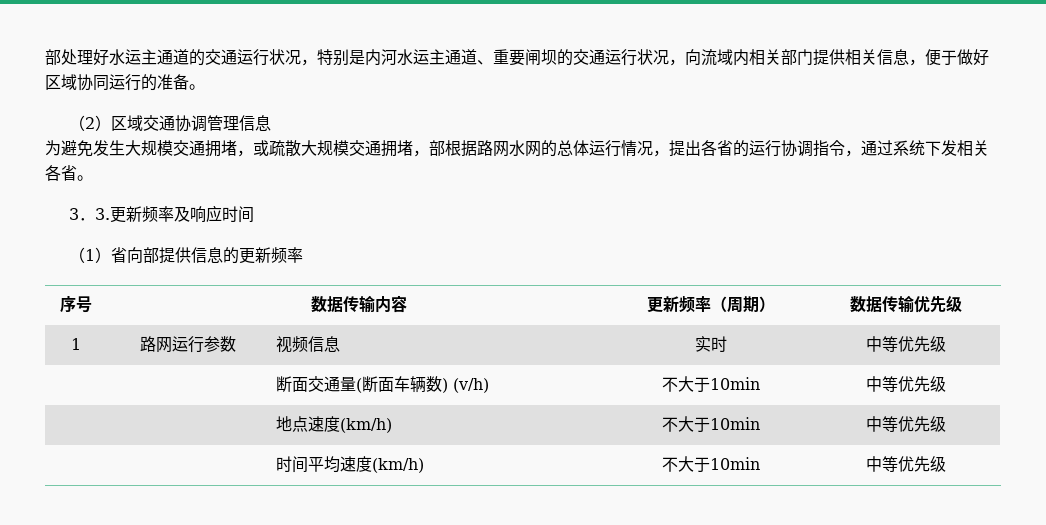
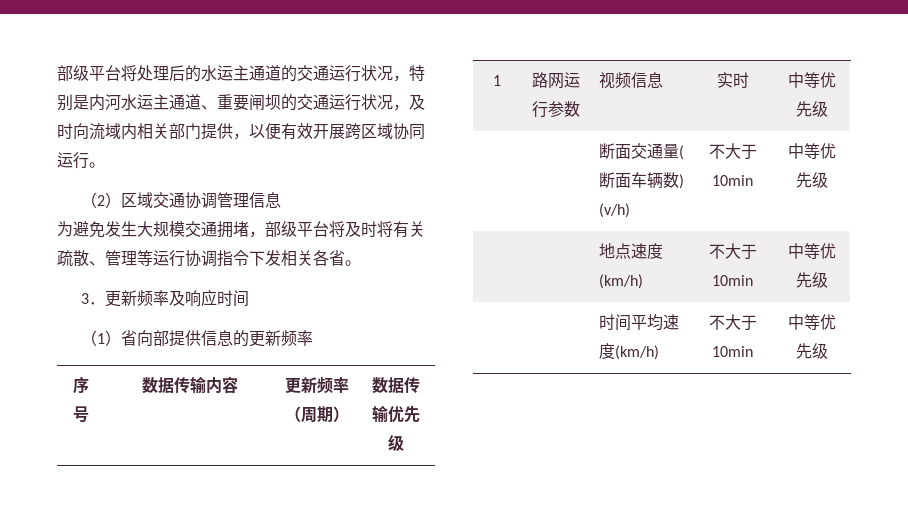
- 部处理好水运主通道的交通运行状况，特别是内河水运主通道、重要闸坝的交通运行状况，向流域内相关部门提供相关信息，便于做好区域协同运行的准备。
+ 部级平台将处理后的水运主通道的交通运行状况，特别是内河水运主通道、重要闸坝的交通运行状况，及时向流域内相关部门提供，以便有效开展跨区域协同运行。
- 为避免发生大规模交通拥堵，或疏散大规模交通拥堵，部根据路网水网的总体运行情况，提出各省的运行协调指令，通过系统下发相关各省。
+ 为避免发生大规模交通拥堵，部级平台将及时将有关疏散、管理等运行协调指令下发相关各省。
- 3．3.更新频率及响应时间
+ 3．更新频率及响应时间

